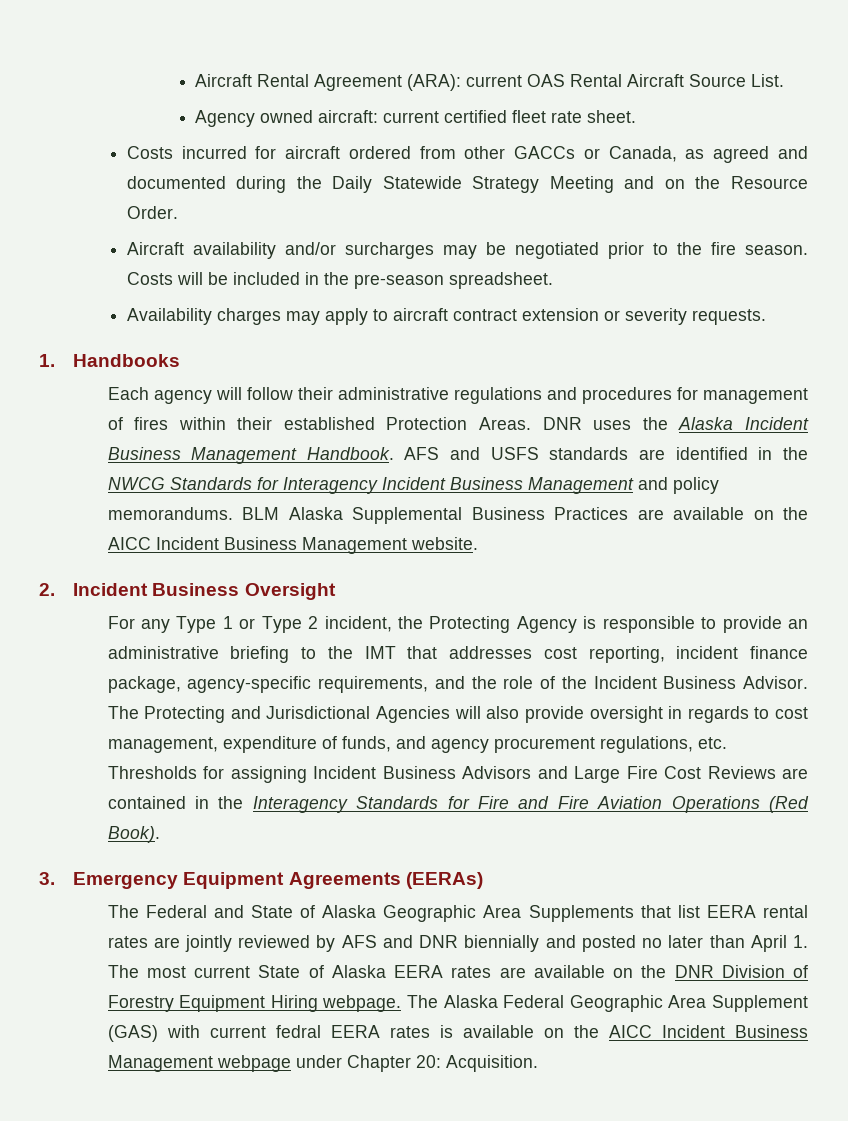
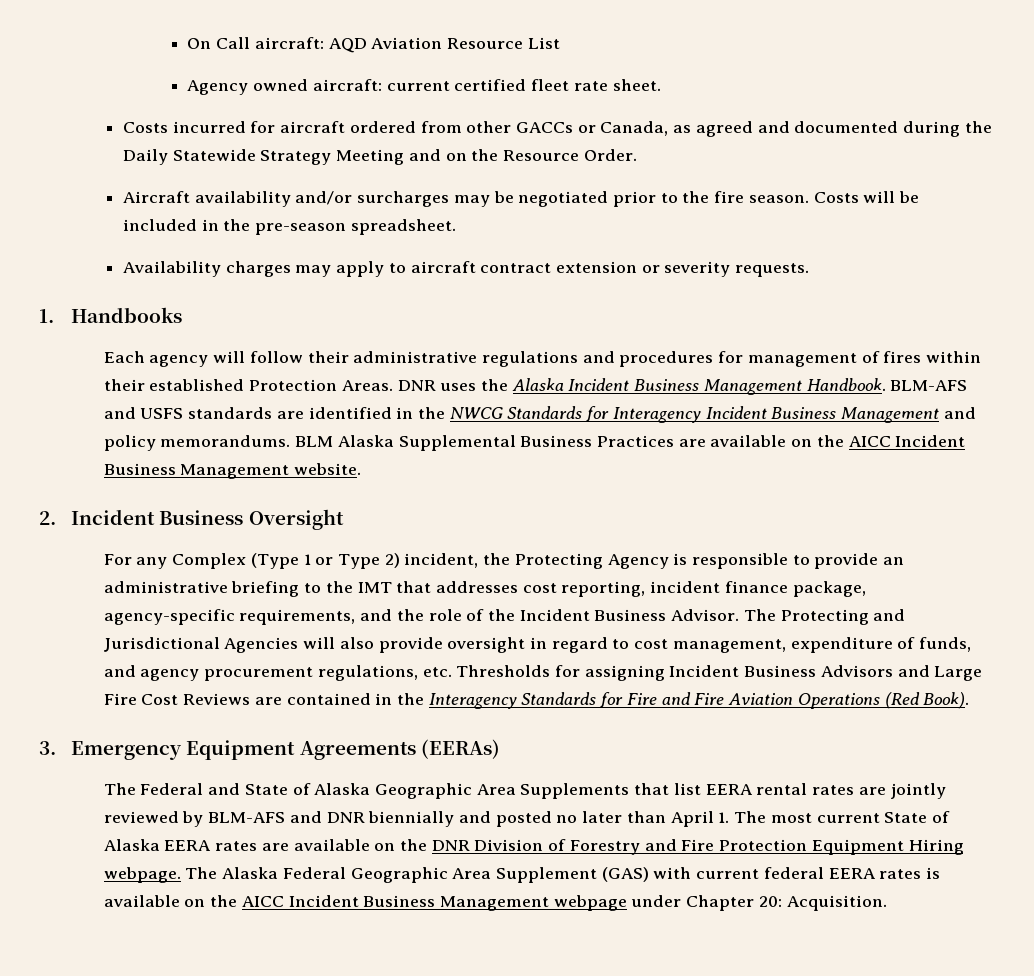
- Aircraft Rental Agreement (ARA): current OAS Rental Aircraft Source List.
+ On Call aircraft: AQD Aviation Resource List
- AFS and USFS standards are identified in the NWCG Standards for Interagency Incident Business Management and policy memorandums.
+ BLM-AFS and USFS standards are identified in the NWCG Standards for Interagency Incident Business Management and policy memorandums.
- For any Type 1 or Type 2 incident, the Protecting Agency is responsible to provide an administrative briefing to the IMT that addresses cost reporting, incident finance package, agency-specific requirements, and the role of the Incident Business Advisor.
+ For any Complex (Type 1 or Type 2) incident, the Protecting Agency is responsible to provide an administrative briefing to the IMT that addresses cost reporting, incident finance package, agency-specific requirements, and the role of the Incident Business Advisor.
- The Protecting and Jurisdictional Agencies will also provide oversight in regards to cost management, expenditure of funds, and agency procurement regulations, etc. Thresholds for assigning Incident Business Advisors and Large Fire Cost Reviews are contained in the Interagency Standards for Fire and Fire Aviation Operations (Red Book).
+ The Protecting and Jurisdictional Agencies will also provide oversight in regard to cost management, expenditure of funds, and agency procurement regulations, etc. Thresholds for assigning Incident Business Advisors and Large Fire Cost Reviews are contained in the Interagency Standards for Fire and Fire Aviation Operations (Red Book).
- The Federal and State of Alaska Geographic Area Supplements that list EERA rental rates are jointly reviewed by AFS and DNR biennially and posted no later than April 1. The most current State of Alaska EERA rates are available on the DNR Division of Forestry Equipment Hiring webpage.
+ The Federal and State of Alaska Geographic Area Supplements that list EERA rental rates are jointly reviewed by BLM-AFS and DNR biennially and posted no later than April 1. The most current State of Alaska EERA rates are available on the DNR Division of Forestry and Fire Protection Equipment Hiring webpage.
- The Alaska Federal Geographic Area Supplement (GAS) with current fedral EERA rates is available on the AICC Incident Business Management webpage under Chapter 20: Acquisition.
+ The Alaska Federal Geographic Area Supplement (GAS) with current federal EERA rates is available on the AICC Incident Business Management webpage under Chapter 20: Acquisition.

